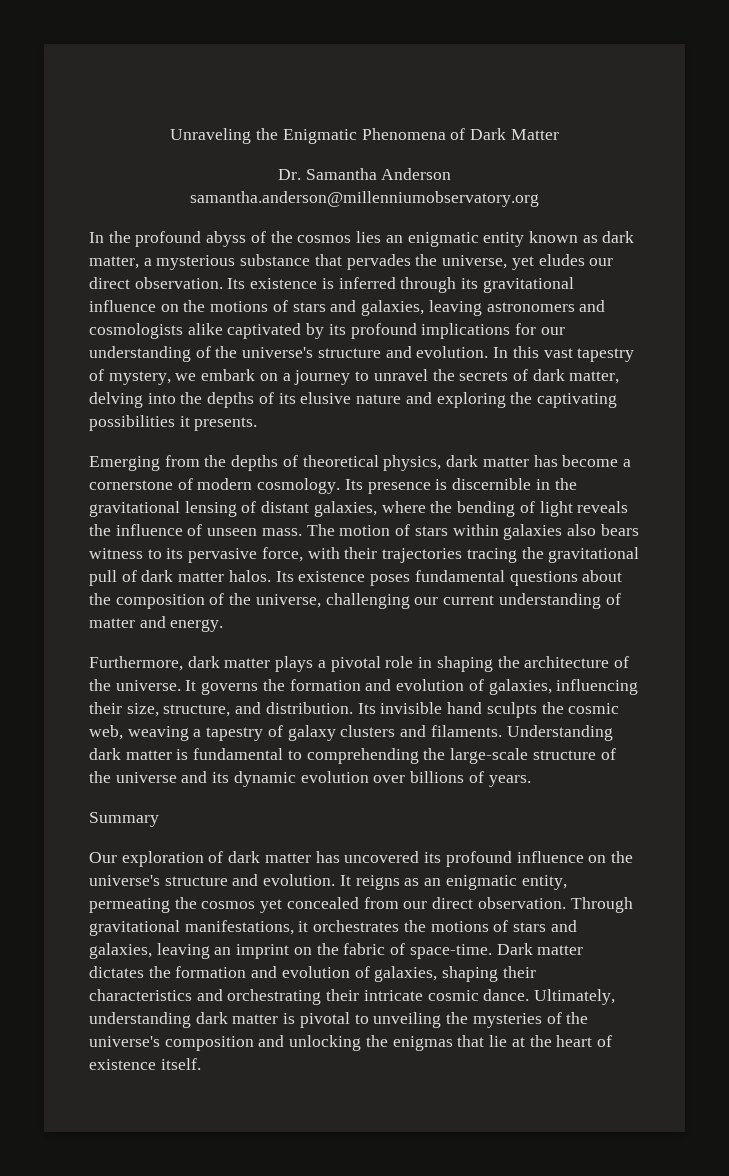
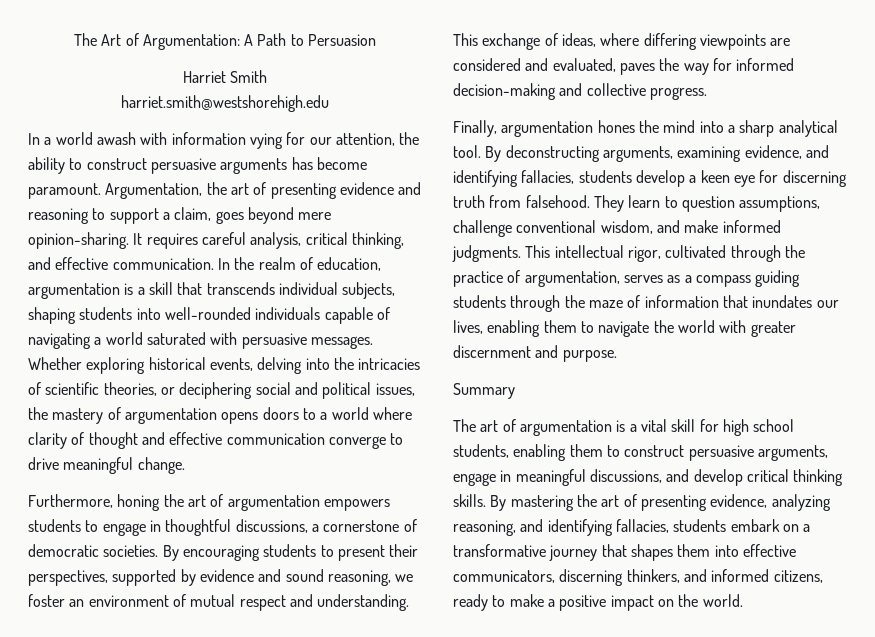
- Unraveling the Enigmatic Phenomena of Dark Matter
- Dr. Samantha Anderson
- samantha.anderson@millenniumobservatory.org
- In the profound abyss of the cosmos lies an enigmatic entity known as dark matter, a mysterious substance that pervades the universe, yet eludes our direct observation. Its existence is inferred through its gravitational influence on the motions of stars and galaxies, leaving astronomers and cosmologists alike captivated by its profound implications for our understanding of the universe's structure and evolution. In this vast tapestry of mystery, we embark on a journey to unravel the secrets of dark matter, delving into the depths of its elusive nature and exploring the captivating possibilities it presents.
- Emerging from the depths of theoretical physics, dark matter has become a cornerstone of modern cosmology. Its presence is discernible in the gravitational lensing of distant galaxies, where the bending of light reveals the influence of unseen mass. The motion of stars within galaxies also bears witness to its pervasive force, with their trajectories tracing the gravitational pull of dark matter halos. Its existence poses fundamental questions about the composition of the universe, challenging our current understanding of matter and energy.
- Furthermore, dark matter plays a pivotal role in shaping the architecture of the universe. It governs the formation and evolution of galaxies, influencing their size, structure, and distribution. Its invisible hand sculpts the cosmic web, weaving a tapestry of galaxy clusters and filaments. Understanding dark matter is fundamental to comprehending the large-scale structure of the universe and its dynamic evolution over billions of years.
+ The Art of Argumentation: A Path to Persuasion
+ Harriet Smith
+ harriet.smith@westshorehigh.edu
+ In a world awash with information vying for our attention, the ability to construct persuasive arguments has become paramount. Argumentation, the art of presenting evidence and reasoning to support a claim, goes beyond mere opinion-sharing. It requires careful analysis, critical thinking, and effective communication. In the realm of education, argumentation is a skill that transcends individual subjects, shaping students into well-rounded individuals capable of navigating a world saturated with persuasive messages. Whether exploring historical events, delving into the intricacies of scientific theories, or deciphering social and political issues, the mastery of argumentation opens doors to a world where clarity of thought and effective communication converge to drive meaningful change.
+ Furthermore, honing the art of argumentation empowers students to engage in thoughtful discussions, a cornerstone of democratic societies. By encouraging students to present their perspectives, supported by evidence and sound reasoning, we foster an environment of mutual respect and understanding. This exchange of ideas, where differing viewpoints are considered and evaluated, paves the way for informed decision-making and collective progress.
+ Finally, argumentation hones the mind into a sharp analytical tool. By deconstructing arguments, examining evidence, and identifying fallacies, students develop a keen eye for discerning truth from falsehood. They learn to question assumptions, challenge conventional wisdom, and make informed judgments. This intellectual rigor, cultivated through the practice of argumentation, serves as a compass guiding students through the maze of information that inundates our lives, enabling them to navigate the world with greater discernment and purpose.
  Summary
- Our exploration of dark matter has uncovered its profound influence on the universe's structure and evolution. It reigns as an enigmatic entity, permeating the cosmos yet concealed from our direct observation. Through gravitational manifestations, it orchestrates the motions of stars and galaxies, leaving an imprint on the fabric of space-time. Dark matter dictates the formation and evolution of galaxies, shaping their characteristics and orchestrating their intricate cosmic dance. Ultimately, understanding dark matter is pivotal to unveiling the mysteries of the universe's composition and unlocking the enigmas that lie at the heart of existence itself.
+ The art of argumentation is a vital skill for high school students, enabling them to construct persuasive arguments, engage in meaningful discussions, and develop critical thinking skills. By mastering the art of presenting evidence, analyzing reasoning, and identifying fallacies, students embark on a transformative journey that shapes them into effective communicators, discerning thinkers, and informed citizens, ready to make a positive impact on the world.

